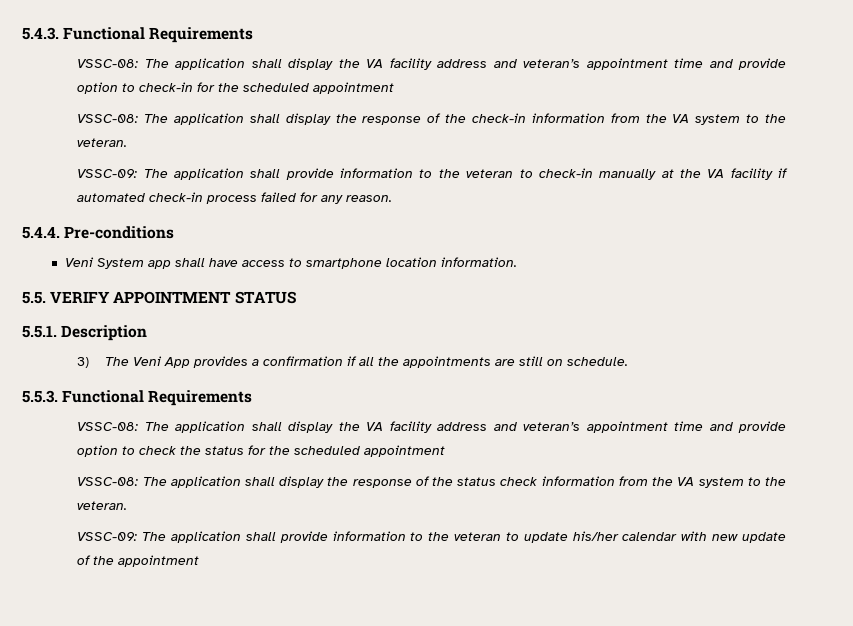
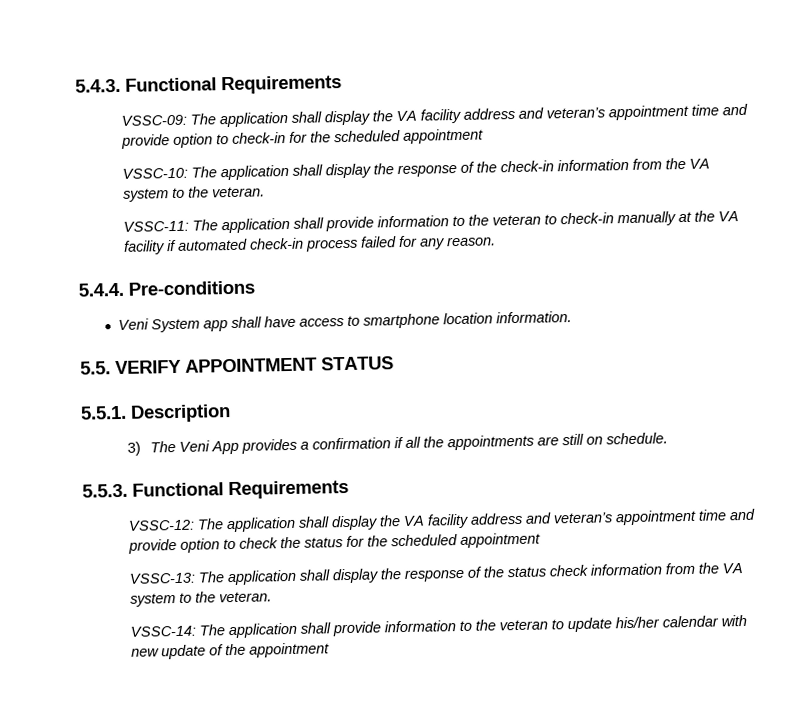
- VSSC-08: The application shall display the VA facility address and veteran’s appointment time and provide option to check-in for the scheduled appointment
+ VSSC-09: The application shall display the VA facility address and veteran’s appointment time and provide option to check-in for the scheduled appointment
- VSSC-08: The application shall display the response of the check-in information from the VA system to the veteran.
+ VSSC-10: The application shall display the response of the check-in information from the VA system to the veteran.
- VSSC-09: The application shall provide information to the veteran to check-in manually at the VA facility if automated check-in process failed for any reason.
+ VSSC-11: The application shall provide information to the veteran to check-in manually at the VA facility if automated check-in process failed for any reason.
- VSSC-08: The application shall display the VA facility address and veteran’s appointment time and provide option to check the status for the scheduled appointment
+ VSSC-12: The application shall display the VA facility address and veteran’s appointment time and provide option to check the status for the scheduled appointment
- VSSC-08: The application shall display the response of the status check information from the VA system to the veteran.
+ VSSC-13: The application shall display the response of the status check information from the VA system to the veteran.
- VSSC-09: The application shall provide information to the veteran to update his/her calendar with new update of the appointment
+ VSSC-14: The application shall provide information to the veteran to update his/her calendar with new update of the appointment

